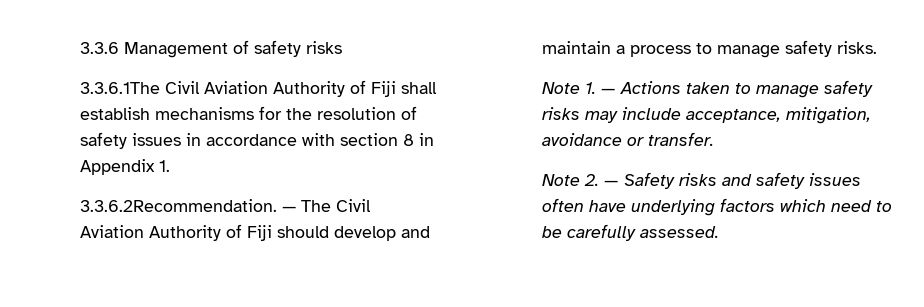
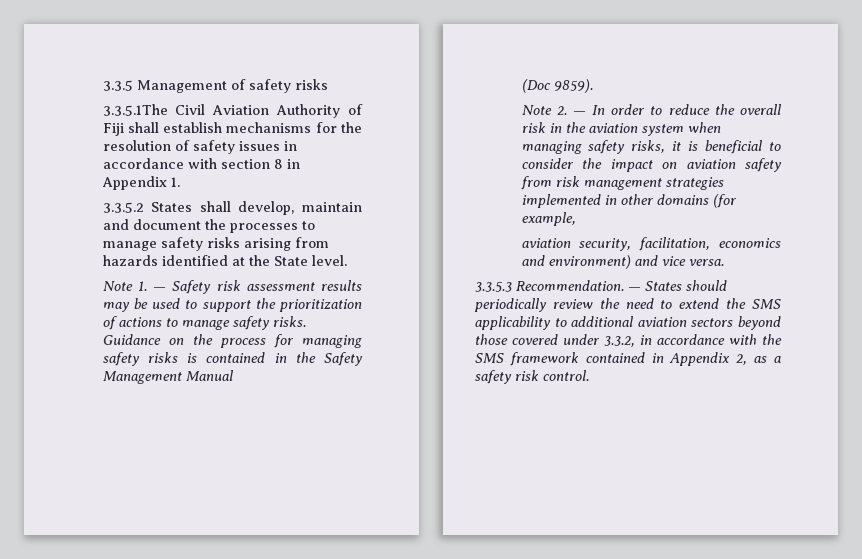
- 3.3.6 Management of safety risks
+ 3.3.5 Management of safety risks
- 3.3.6.1The Civil Aviation Authority of Fiji shall establish mechanisms for the resolution of safety issues in accordance with section 8 in Appendix 1.
+ 3.3.5.1The Civil Aviation Authority of Fiji shall establish mechanisms for the resolution of safety issues in accordance with section 8 in Appendix 1.
- 3.3.6.2Recommendation. — The Civil Aviation Authority of Fiji should develop and maintain a process to manage safety risks.
- Note 1. — Actions taken to manage safety risks may include acceptance, mitigation, avoidance or transfer.
- Note 2. — Safety risks and safety issues often have underlying factors which need to be carefully assessed.
+ 3.3.5.2 States shall develop, maintain and document the processes to manage safety risks arising from hazards identified at the State level.
+ Note 1. — Safety risk assessment results may be used to support the prioritization of actions to manage safety risks. Guidance on the process for managing safety risks is contained in the Safety Management Manual
+ (Doc 9859).
+ Note 2. — In order to reduce the overall risk in the aviation system when managing safety risks, it is beneficial to consider the impact on aviation safety from risk management strategies implemented in other domains (for example,
+ aviation security, facilitation, economics and environment) and vice versa.
+ 3.3.5.3 Recommendation. — States should periodically review the need to extend the SMS applicability to additional aviation sectors beyond those covered under 3.3.2, in accordance with the SMS framework contained in Appendix 2, as a safety risk control.

